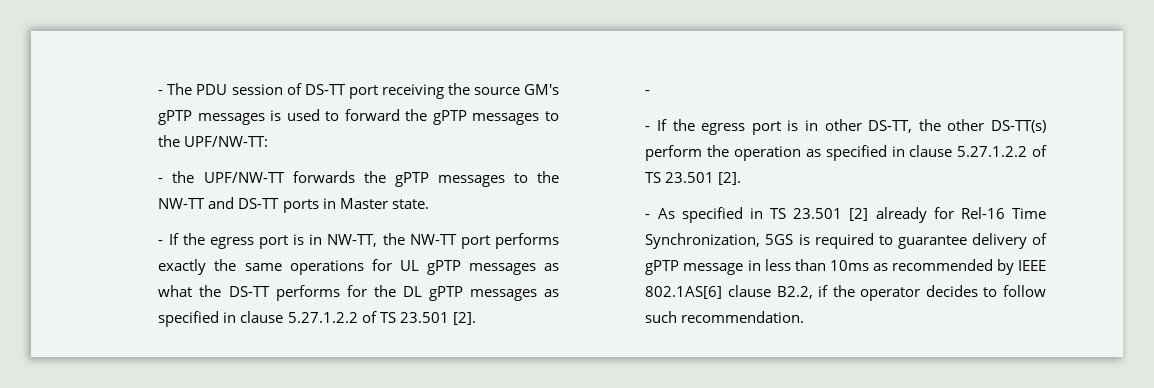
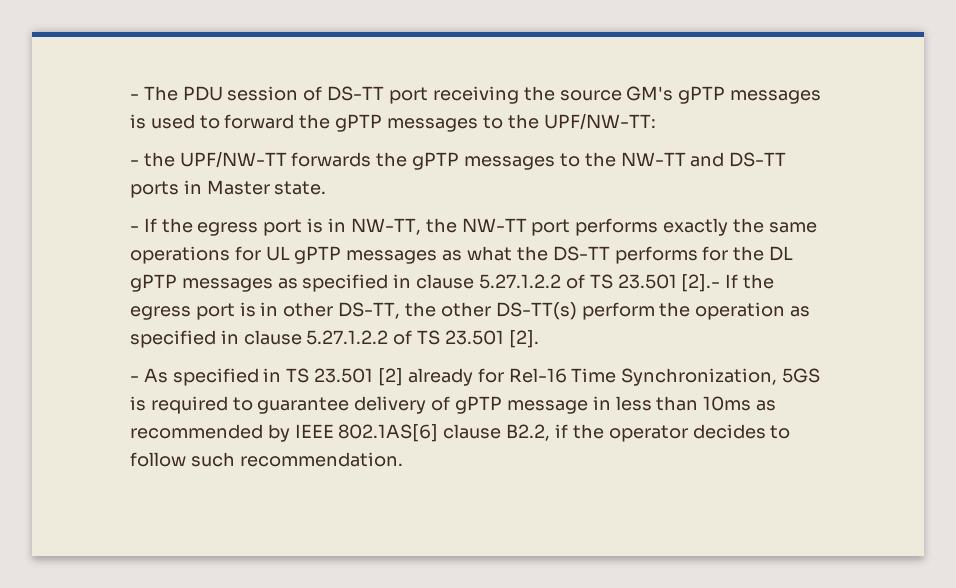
- - If the egress port is in NW-TT, the NW-TT port performs exactly the same operations for UL gPTP messages as what the DS-TT performs for the DL gPTP messages as specified in clause 5.27.1.2.2 of TS 23.501 [2].
- -
- - If the egress port is in other DS-TT, the other DS-TT(s) perform the operation as specified in clause 5.27.1.2.2 of TS 23.501 [2].
+ - If the egress port is in NW-TT, the NW-TT port performs exactly the same operations for UL gPTP messages as what the DS-TT performs for the DL gPTP messages as specified in clause 5.27.1.2.2 of TS 23.501 [2].- If the egress port is in other DS-TT, the other DS-TT(s) perform the operation as specified in clause 5.27.1.2.2 of TS 23.501 [2].

